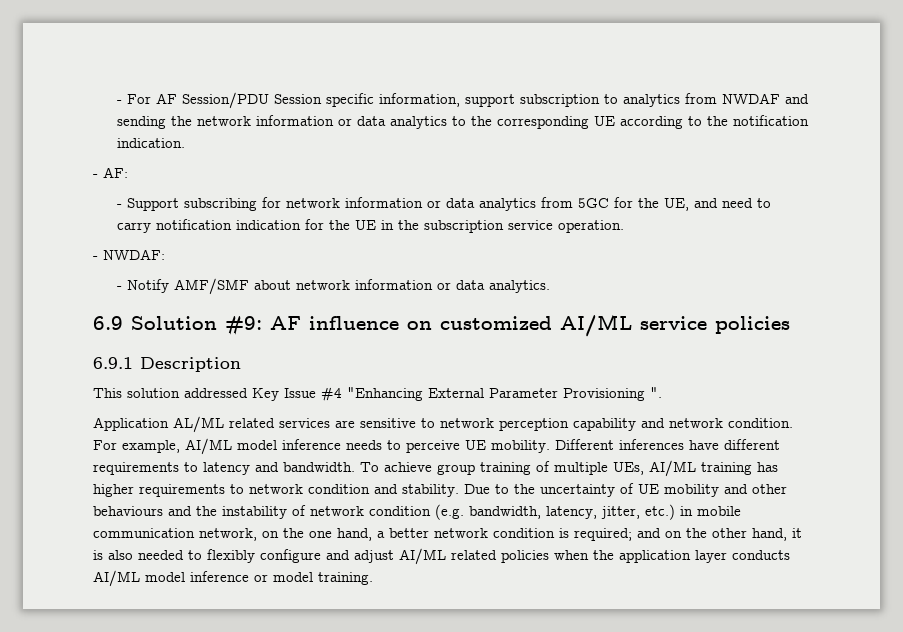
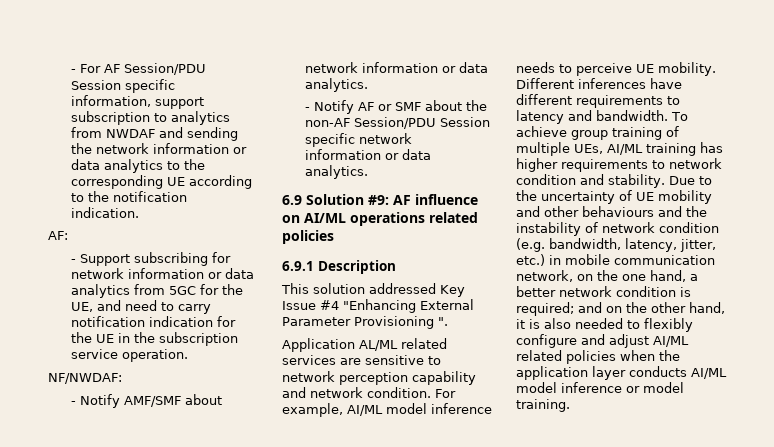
- - AF:
+ AF:
- - NWDAF:
+ NF/NWDAF:
+ - Notify AF or SMF about the non-AF Session/PDU Session specific network information or data analytics.
- 6.9 Solution #9: AF influence on customized AI/ML service policies
+ 6.9 Solution #9: AF influence on AI/ML operations related policies

